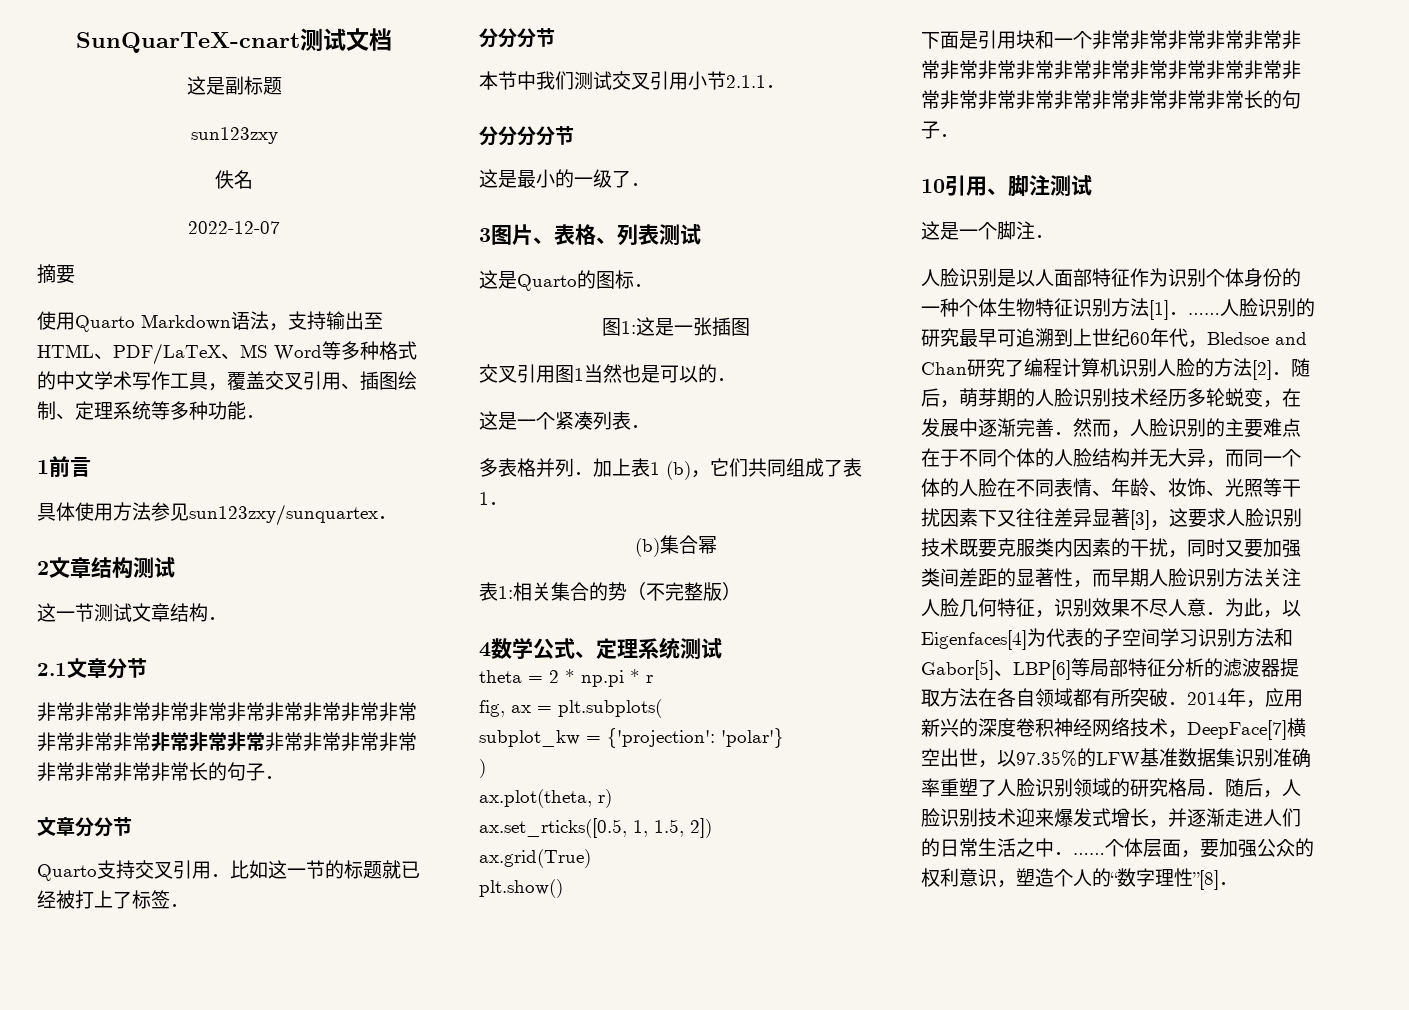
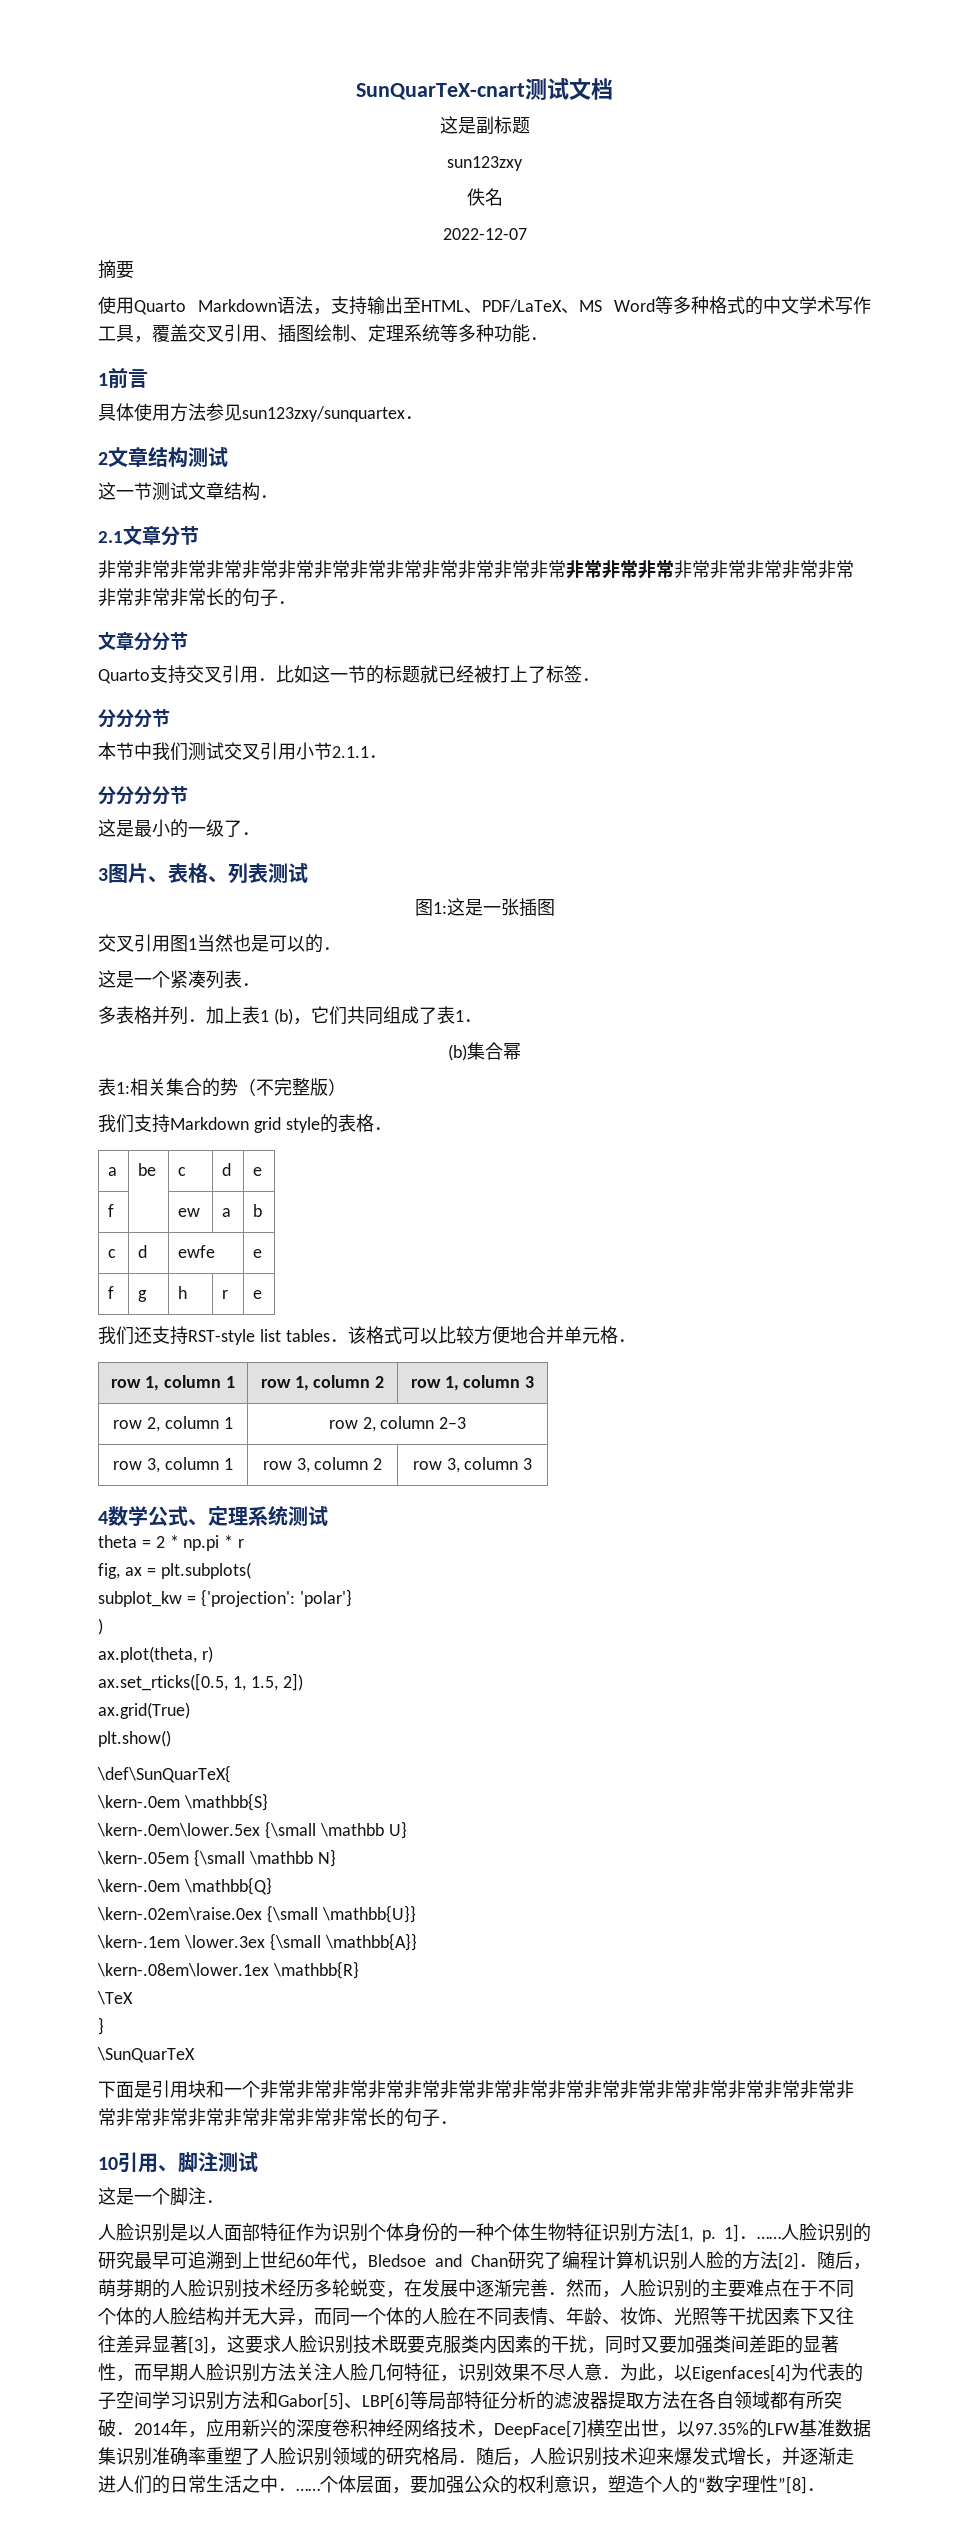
- 这是Quarto的图标．
+ 我们支持Markdown grid style的表格．
+ a | be | c | d | e
+ f | | ew | a | b
+ c | d | ewfe | e
+ f | g | h | r | e
+ 我们还支持RST-style list tables．该格式可以比较方便地合并单元格．
+ row 1, column 1 | row 1, column 2 | row 1, column 3
+ row 2, column 1 | row 2, column 2–3
+ row 3, column 1 | row 3, column 2 | row 3, column 3
+ \def\SunQuarTeX{
+ \kern-.0em \mathbb{S}
+ \kern-.0em\lower.5ex {\small \mathbb U}
+ \kern-.05em {\small \mathbb N}
+ \kern-.0em \mathbb{Q}
+ \kern-.02em\raise.0ex {\small \mathbb{U}}
+ \kern-.1em \lower.3ex {\small \mathbb{A}}
+ \kern-.08em\lower.1ex \mathbb{R}
+ \TeX
+ }
+ \SunQuarTeX
- 人脸识别是以人面部特征作为识别个体身份的一种个体生物特征识别方法[1]．……
+ 人脸识别是以人面部特征作为识别个体身份的一种个体生物特征识别方法[1, p. 1]．……

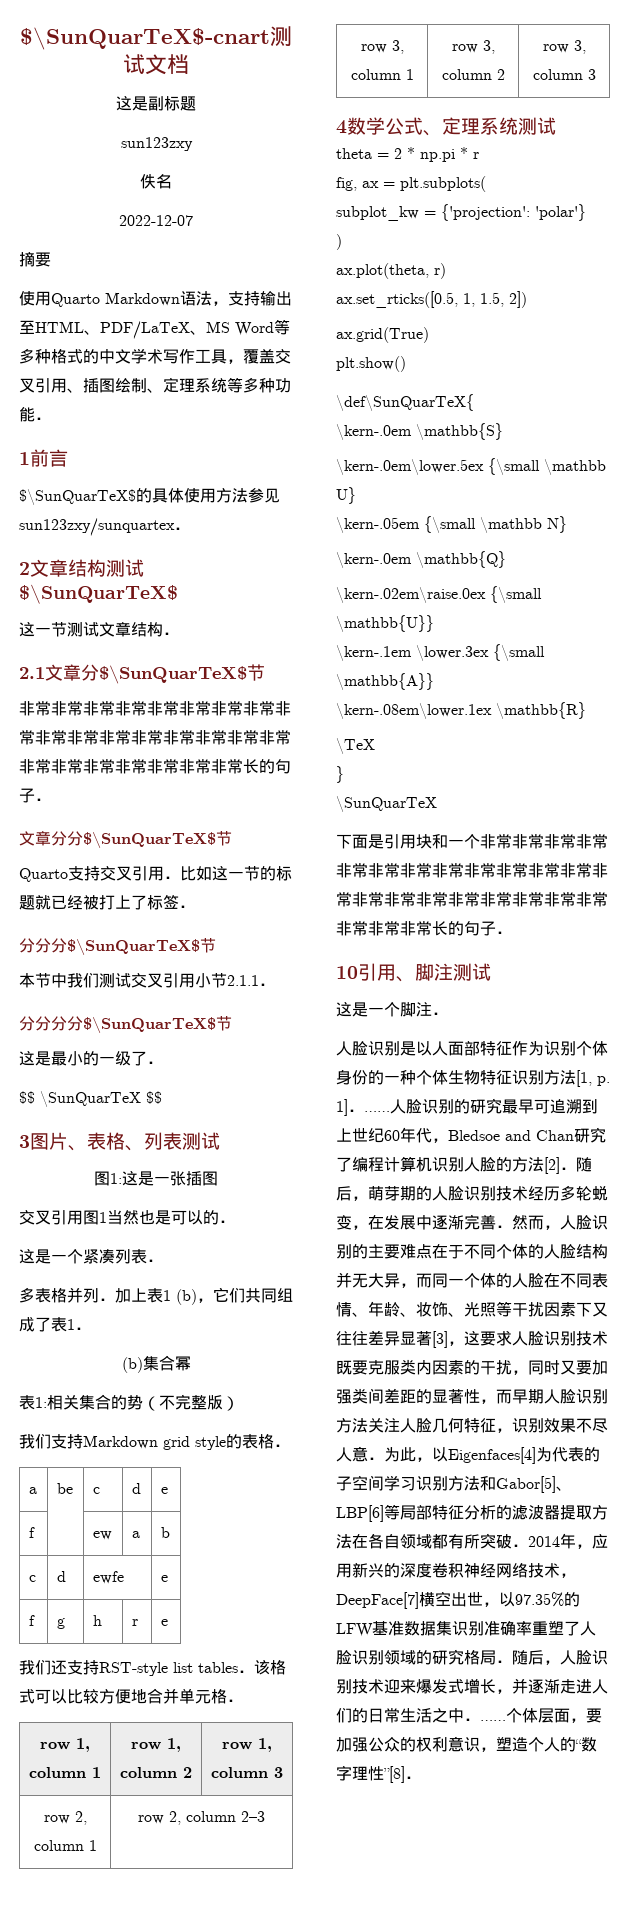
- SunQuarTeX-cnart测试文档
+ $\SunQuarTeX$-cnart测试文档
- 具体使用方法参见sun123zxy/sunquartex．
+ $\SunQuarTeX$的具体使用方法参见sun123zxy/sunquartex．
- 2文章结构测试
+ 2文章结构测试$\SunQuarTeX$
- 2.1文章分节
+ 2.1文章分$\SunQuarTeX$节
- 文章分分节
+ 文章分分$\SunQuarTeX$节
  Quarto支持交叉引用．比如这一节的标题就已经被打上了标签．
- 分分分节
+ 分分分$\SunQuarTeX$节
- 分分分分节
+ 分分分分$\SunQuarTeX$节
+ $$ \SunQuarTeX $$

